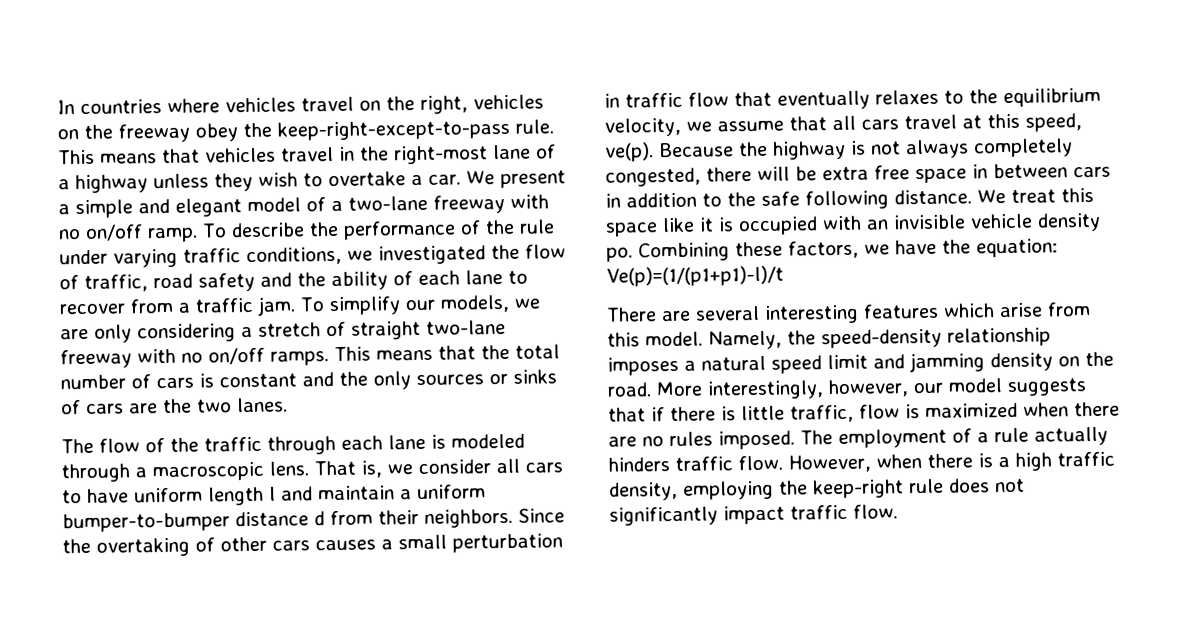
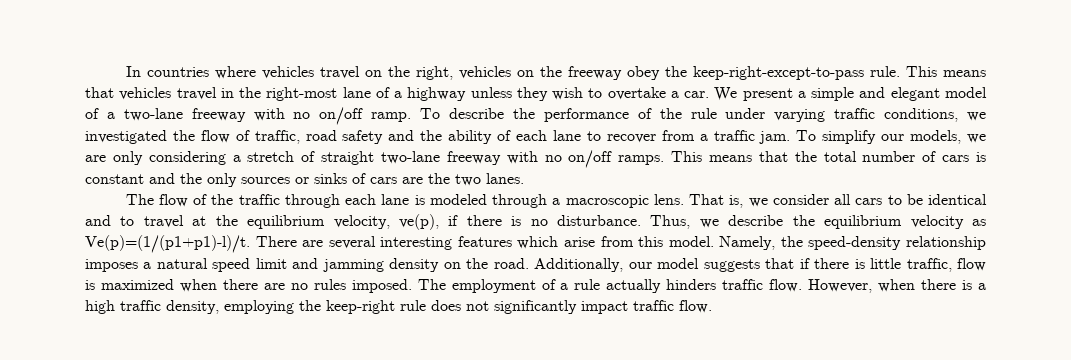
- That is, we consider all cars to have uniform length l and maintain a uniform bumper-to-bumper distance d from their neighbors. Since the overtaking of other cars causes a small perturbation in traffic flow that eventually relaxes to the equilibrium velocity, we assume that all cars travel at this speed, ve(p). Because the highway is not always completely congested, there will be extra free space in between cars in addition to the safe following distance. We treat this space like it is occupied with an invisible vehicle density po. Combining these factors, we have the equation: Ve(p)=(1/(p1+p1)-l)/t
- There are several interesting features which arise from this model.
+ That is, we consider all cars to be identical and to travel at the equilibrium velocity, ve(p), if there is no disturbance. Thus, we describe the equilibrium velocity as Ve(p)=(1/(p1+p1)-l)/t. There are several interesting features which arise from this model.
- More interestingly, however, our model suggests that if there is little traffic, flow is maximized when there are no rules imposed.
+ Additionally, our model suggests that if there is little traffic, flow is maximized when there are no rules imposed.

